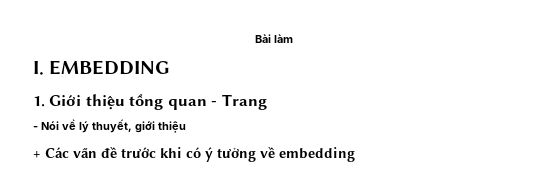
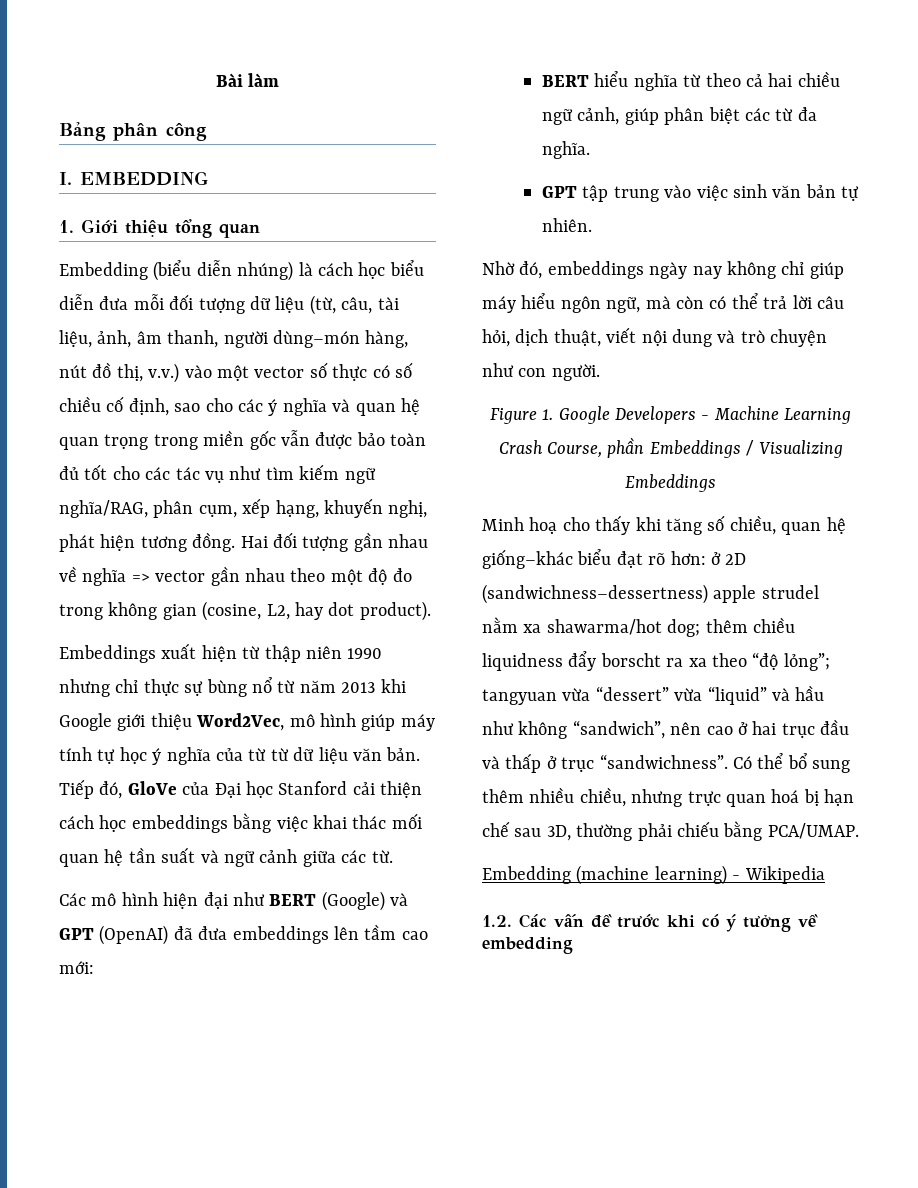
+ Bảng phân công
- 1. Giới thiệu tổng quan - Trang
- - Nói về lý thuyết, giới thiệu
- + Các vấn đề trước khi có ý tưởng về embedding
+ 1. Giới thiệu tổng quan
+ Embedding (biểu diễn nhúng) là cách học biểu diễn đưa mỗi đối tượng dữ liệu (từ, câu, tài liệu, ảnh, âm thanh, người dùng–món hàng, nút đồ thị, v.v.) vào một vector số thực có số chiều cố định, sao cho các ý nghĩa và quan hệ quan trọng trong miền gốc vẫn được bảo toàn đủ tốt cho các tác vụ như tìm kiếm ngữ nghĩa/RAG, phân cụm, xếp hạng, khuyến nghị, phát hiện tương đồng. Hai đối tượng gần nhau về nghĩa => vector gần nhau theo một độ đo trong không gian (cosine, L2, hay dot product).
+ Embeddings xuất hiện từ thập niên 1990 nhưng chỉ thực sự bùng nổ từ năm 2013 khi Google giới thiệu Word2Vec, mô hình giúp máy tính tự học ý nghĩa của từ từ dữ liệu văn bản. Tiếp đó, GloVe của Đại học Stanford cải thiện cách học embeddings bằng việc khai thác mối quan hệ tần suất và ngữ cảnh giữa các từ.
+ Các mô hình hiện đại như BERT (Google) và GPT (OpenAI) đã đưa embeddings lên tầm cao mới:
+ BERT hiểu nghĩa từ theo cả hai chiều ngữ cảnh, giúp phân biệt các từ đa nghĩa.
+ GPT tập trung vào việc sinh văn bản tự nhiên.
+ Nhờ đó, embeddings ngày nay không chỉ giúp máy hiểu ngôn ngữ, mà còn có thể trả lời câu hỏi, dịch thuật, viết nội dung và trò chuyện như con người.
+ Figure 1. Google Developers - Machine Learning Crash Course, phần Embeddings / Visualizing Embeddings
+ Minh hoạ cho thấy khi tăng số chiều, quan hệ giống–khác biểu đạt rõ hơn: ở 2D (sandwichness–dessertness) apple strudel nằm xa shawarma/hot dog; thêm chiều liquidness đẩy borscht ra xa theo “độ lỏng”; tangyuan vừa “dessert” vừa “liquid” và hầu như không “sandwich”, nên cao ở hai trục đầu và thấp ở trục “sandwichness”. Có thể bổ sung thêm nhiều chiều, nhưng trực quan hoá bị hạn chế sau 3D, thường phải chiếu bằng PCA/UMAP.
+ Embedding (machine learning) - Wikipedia
+ 1.2. Các vấn đề trước khi có ý tưởng về embedding

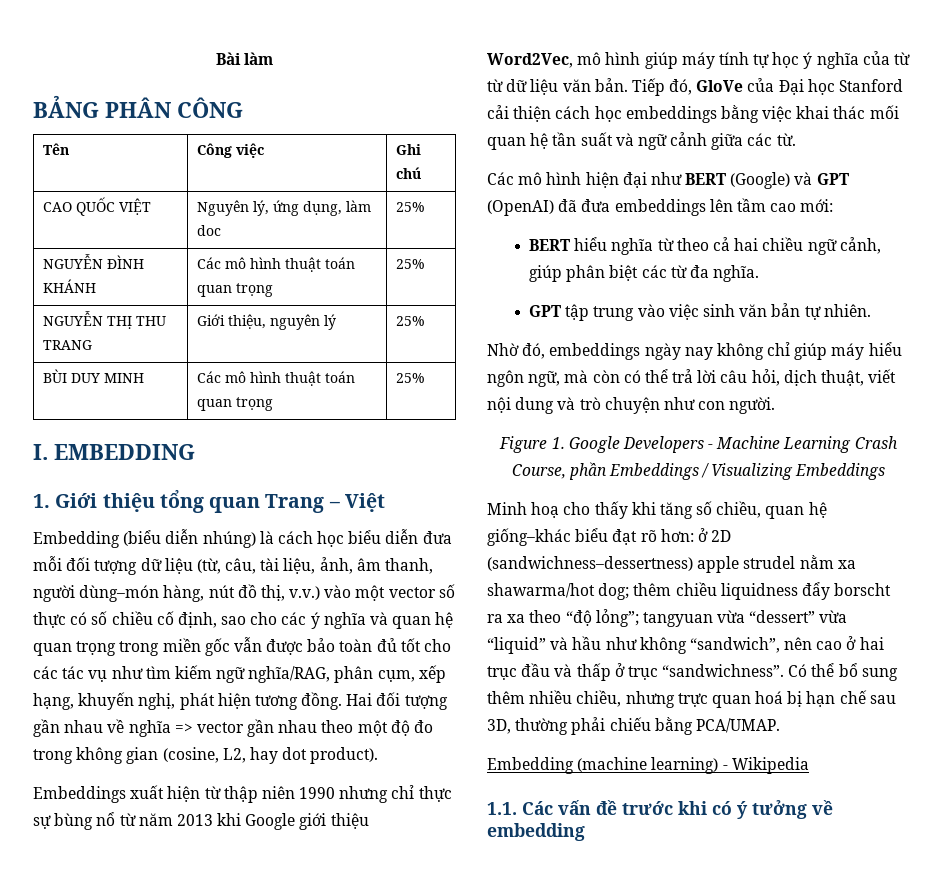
- Bảng phân công
+ BẢNG PHÂN CÔNG
+ Tên | Công việc | Ghi chú
+ CAO QUỐC VIỆT | Nguyên lý, ứng dụng, làm doc | 25%
+ NGUYỄN ĐÌNH KHÁNH | Các mô hình thuật toán quan trọng | 25%
+ NGUYỄN THỊ THU TRANG | Giới thiệu, nguyên lý | 25%
+ BÙI DUY MINH | Các mô hình thuật toán quan trọng | 25%
- 1. Giới thiệu tổng quan
+ 1. Giới thiệu tổng quan Trang – Việt
- 1.2. Các vấn đề trước khi có ý tưởng về embedding
+ 1.1. Các vấn đề trước khi có ý tưởng về embedding

